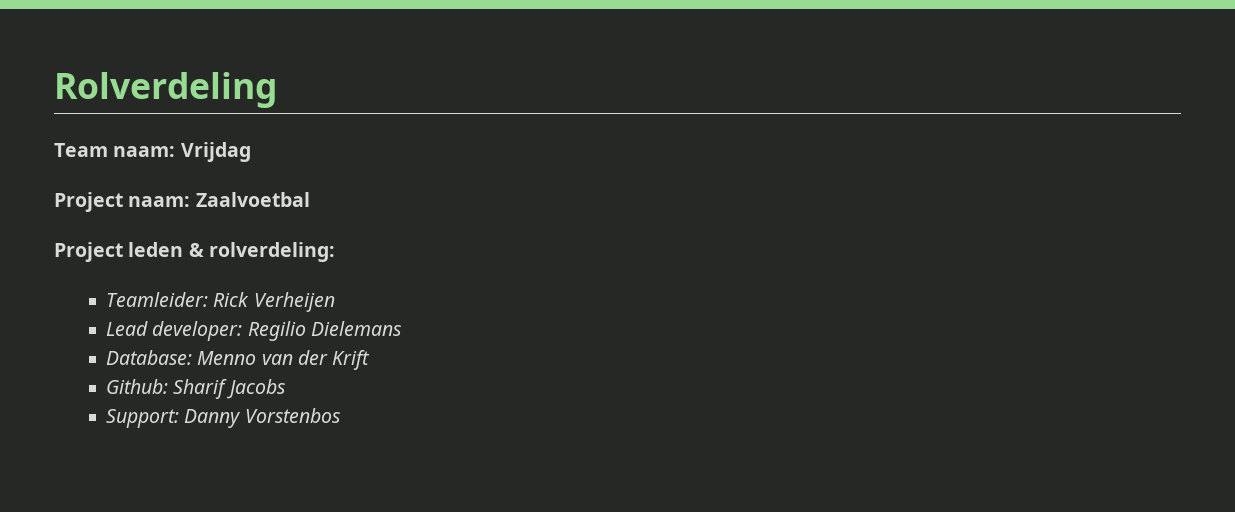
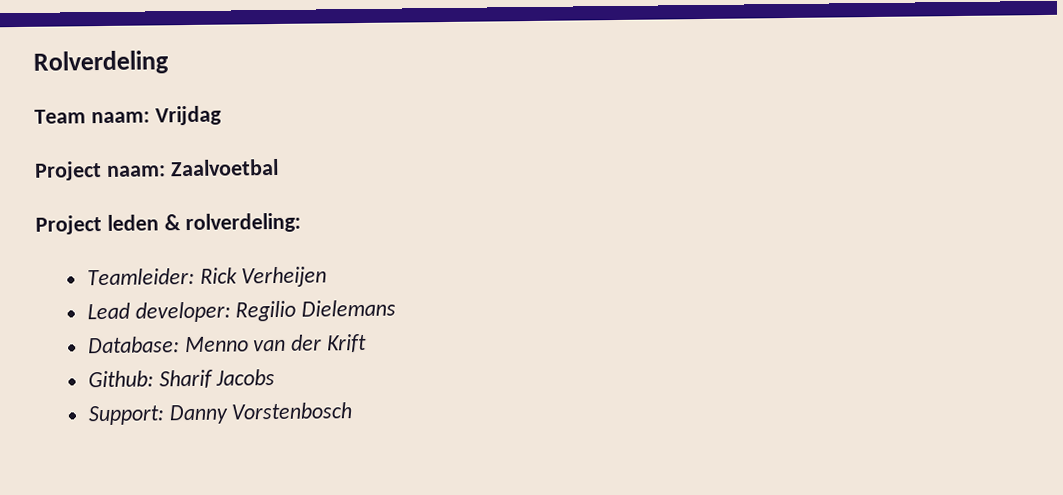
- Support: Danny Vorstenbos
+ Support: Danny Vorstenbosch

